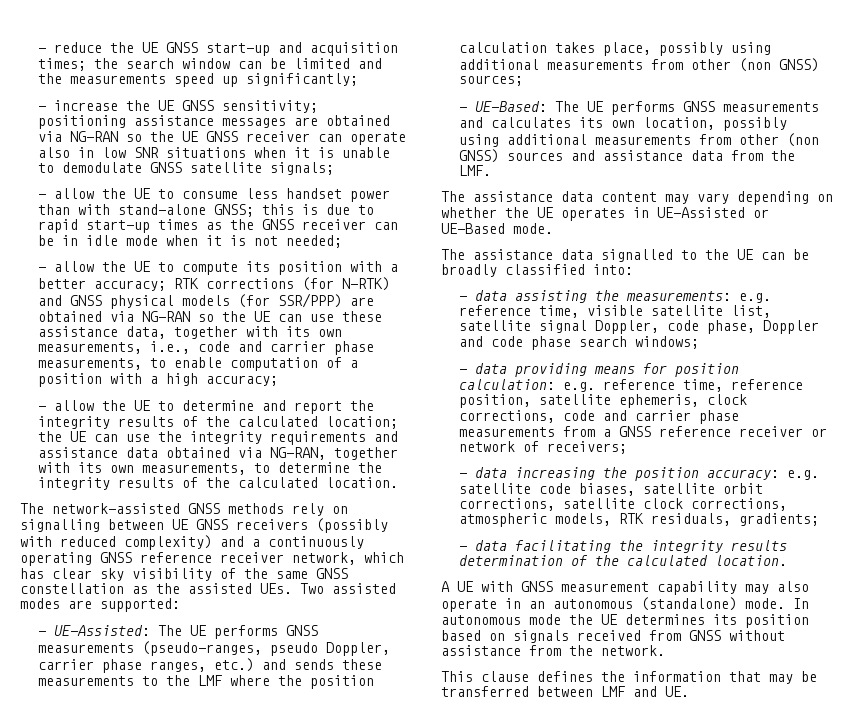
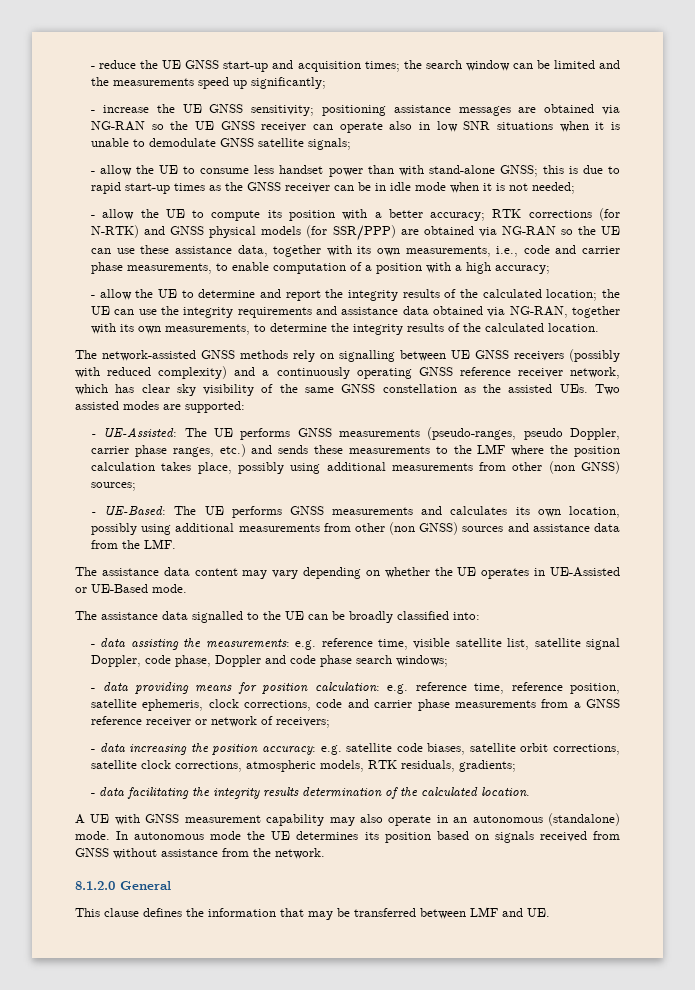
+ 8.1.2.0 General

